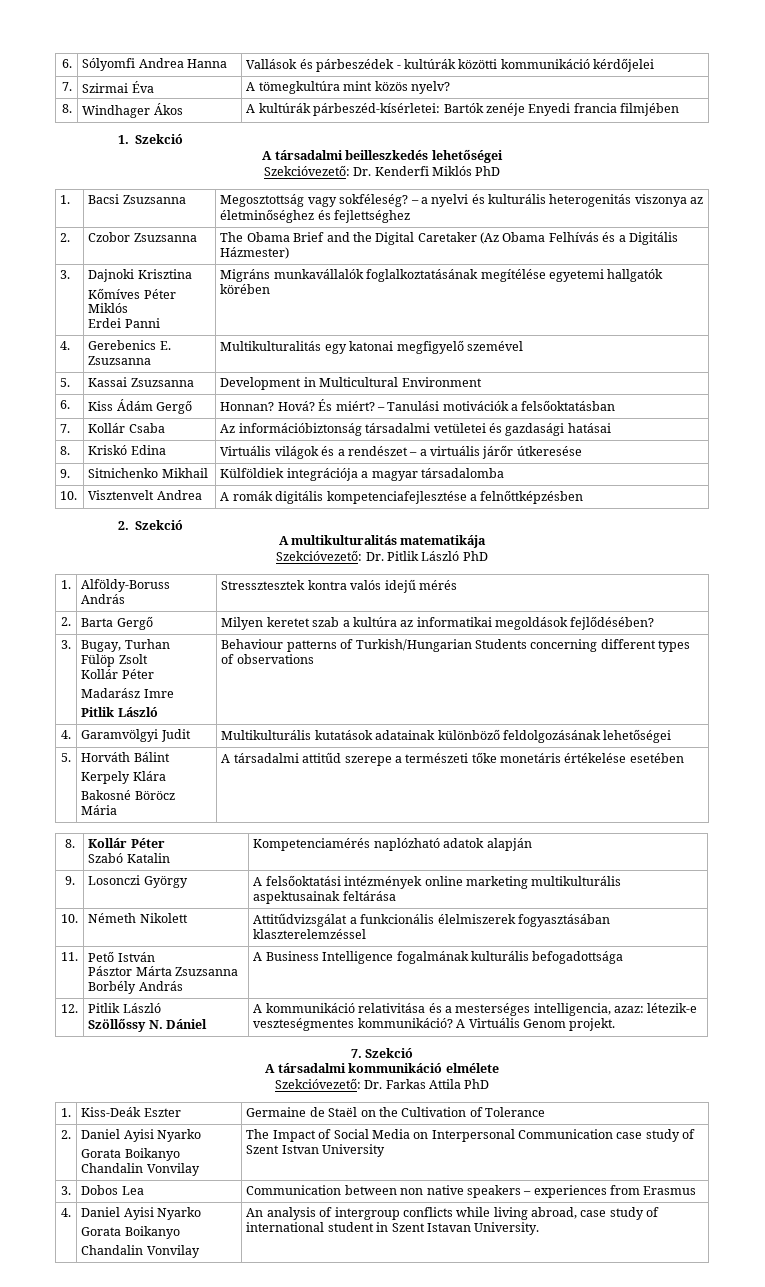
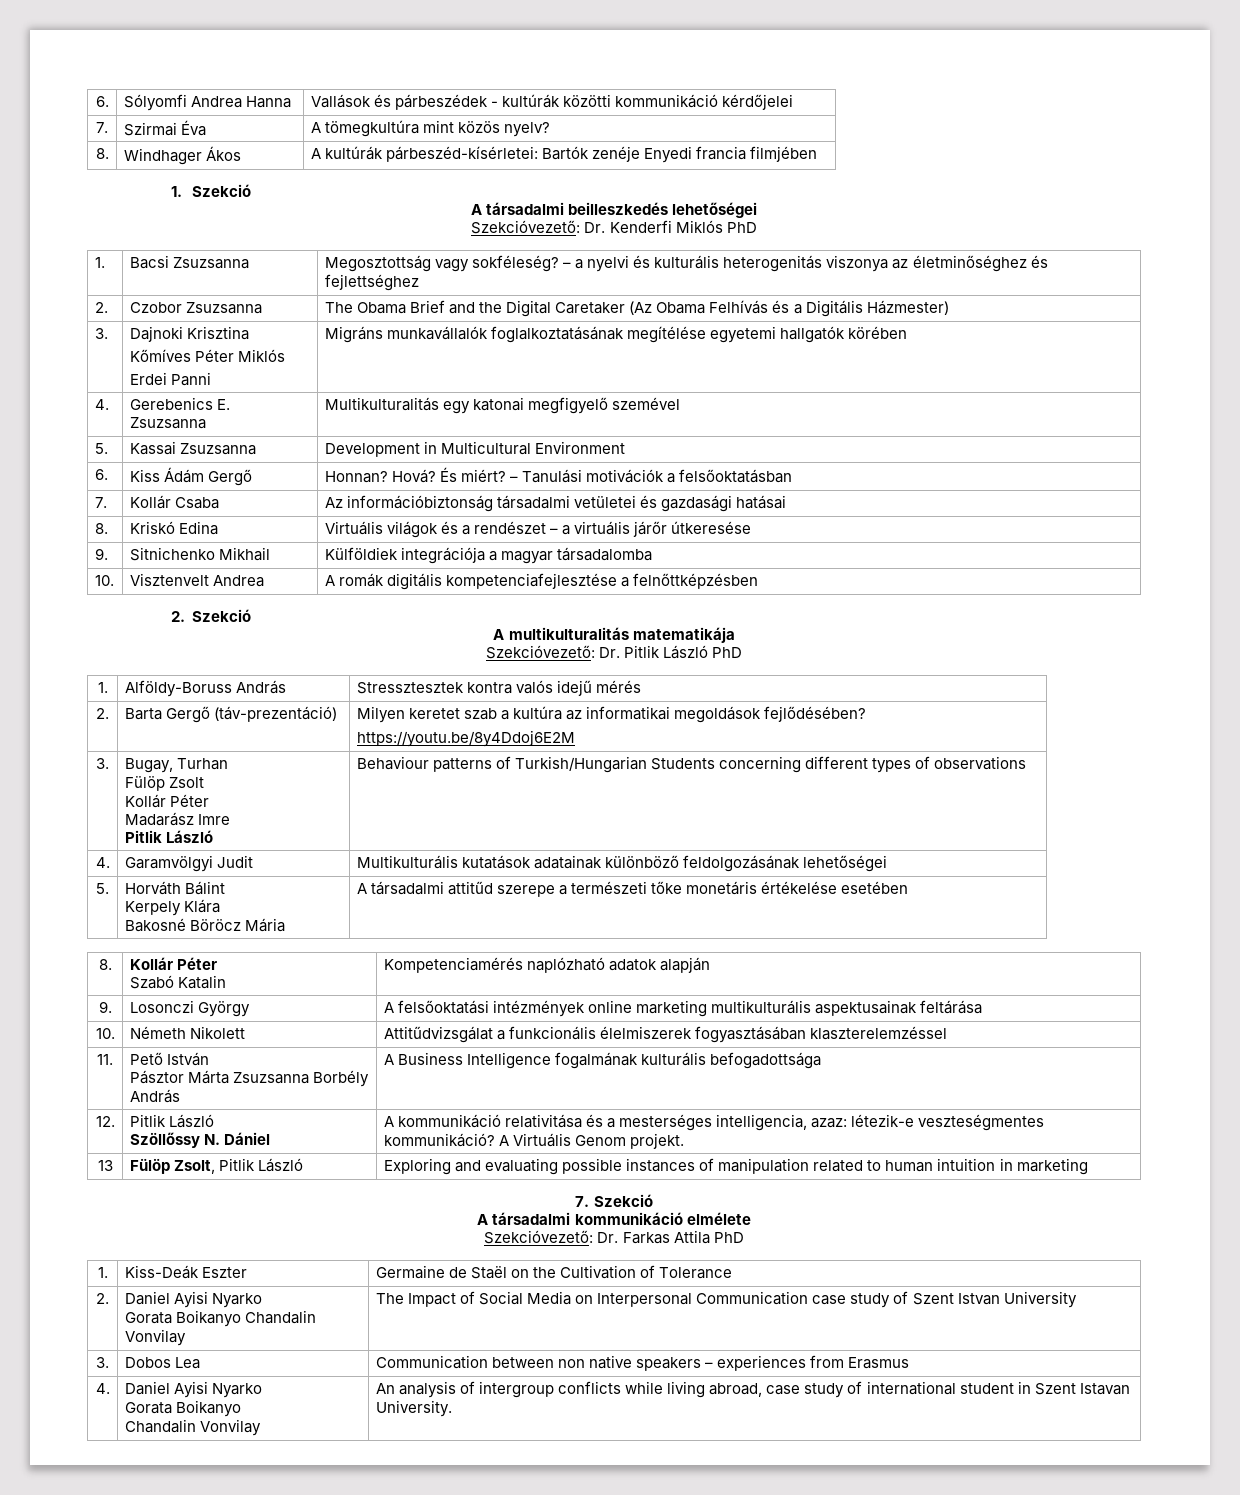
- 2. | Barta Gergő | Milyen keretet szab a kultúra az informatikai megoldások fejlődésében?
+ 2. | Barta Gergő (táv-prezentáció) | Milyen keretet szab a kultúra az informatikai megoldások fejlődésében?
+ https://youtu.be/8y4Ddoj6E2M
+ 13 | Fülöp Zsolt, Pitlik László | Exploring and evaluating possible instances of manipulation related to human intuition in marketing

